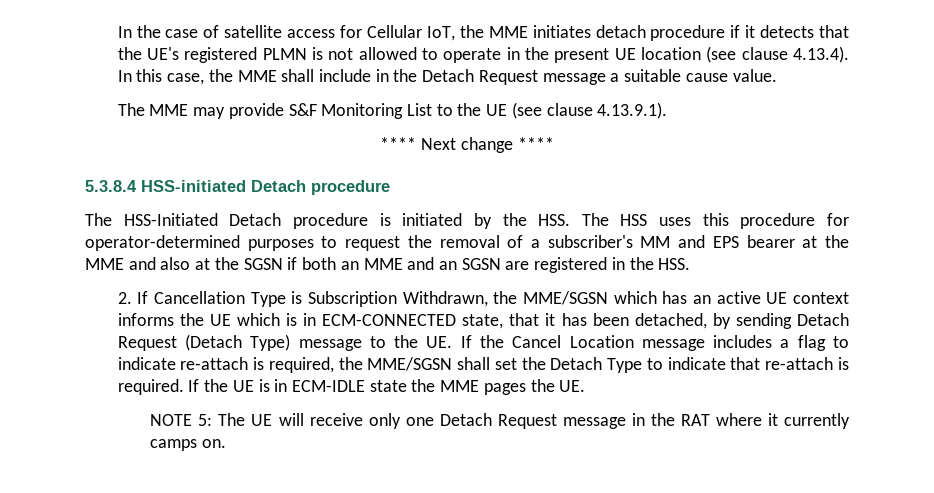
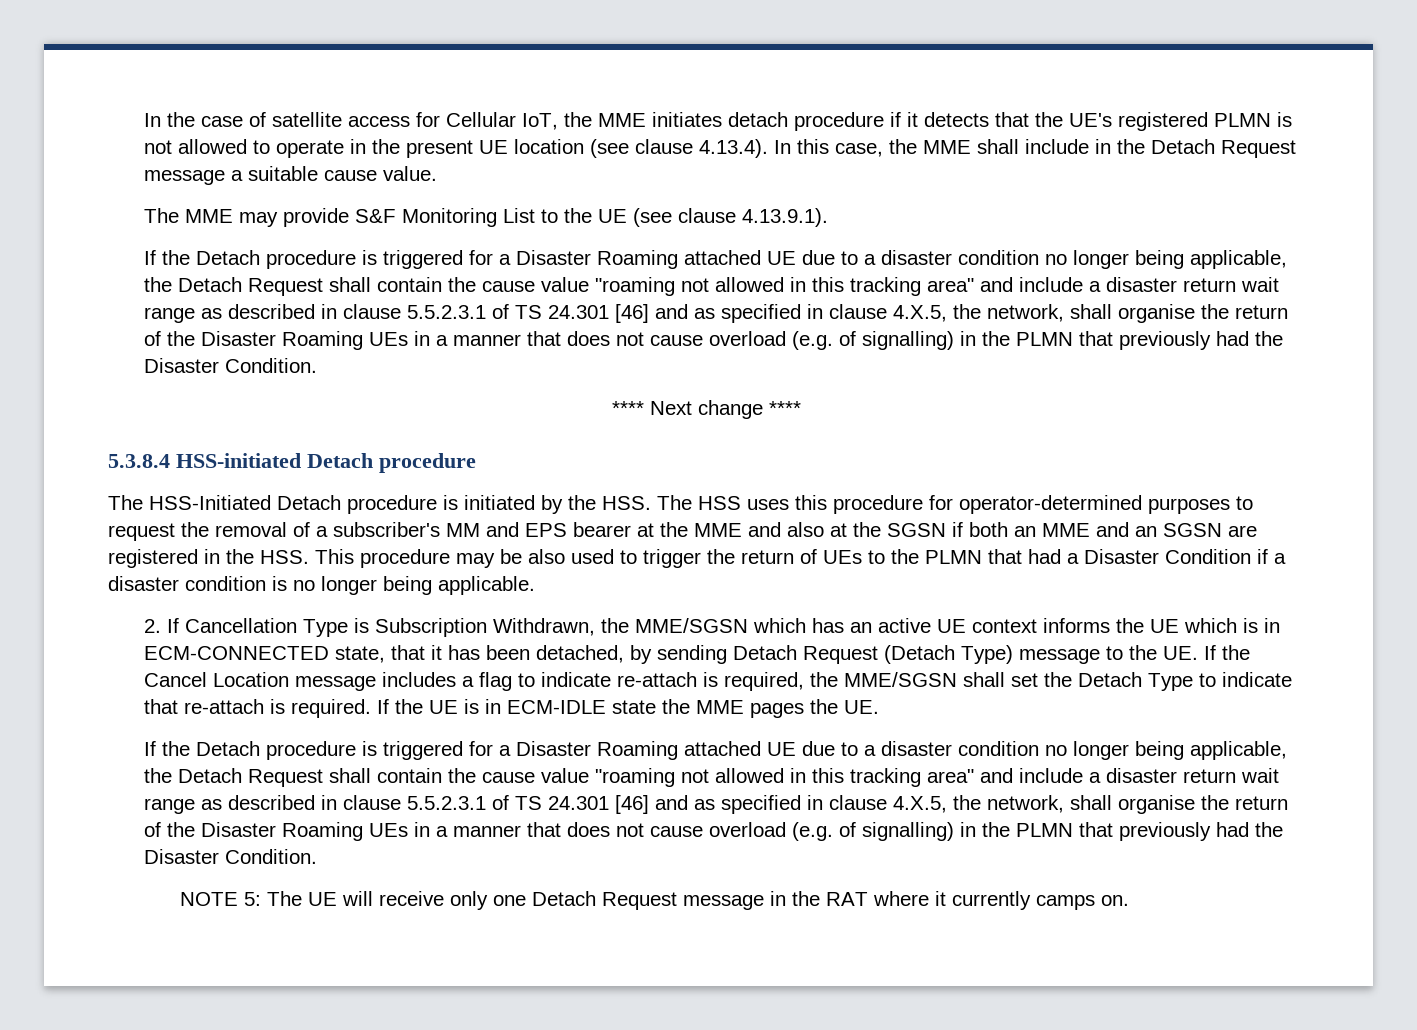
  The MME may provide S&F Monitoring List to the UE (see clause 4.13.9.1).
+ If the Detach procedure is triggered for a Disaster Roaming attached UE due to a disaster condition no longer being applicable, the Detach Request shall contain the cause value "roaming not allowed in this tracking area" and include a disaster return wait range as described in clause 5.5.2.3.1 of TS 24.301 [46] and as specified in clause 4.X.5, the network, shall organise the return of the Disaster Roaming UEs in a manner that does not cause overload (e.g. of signalling) in the PLMN that previously had the Disaster Condition.
- The HSS-Initiated Detach procedure is initiated by the HSS. The HSS uses this procedure for operator-determined purposes to request the removal of a subscriber's MM and EPS bearer at the MME and also at the SGSN if both an MME and an SGSN are registered in the HSS.
+ The HSS-Initiated Detach procedure is initiated by the HSS. The HSS uses this procedure for operator-determined purposes to request the removal of a subscriber's MM and EPS bearer at the MME and also at the SGSN if both an MME and an SGSN are registered in the HSS. This procedure may be also used to trigger the return of UEs to the PLMN that had a Disaster Condition if a disaster condition is no longer being applicable.
  If the UE is in ECM-IDLE state the MME pages the UE.
+ If the Detach procedure is triggered for a Disaster Roaming attached UE due to a disaster condition no longer being applicable, the Detach Request shall contain the cause value "roaming not allowed in this tracking area" and include a disaster return wait range as described in clause 5.5.2.3.1 of TS 24.301 [46] and as specified in clause 4.X.5, the network, shall organise the return of the Disaster Roaming UEs in a manner that does not cause overload (e.g. of signalling) in the PLMN that previously had the Disaster Condition.

